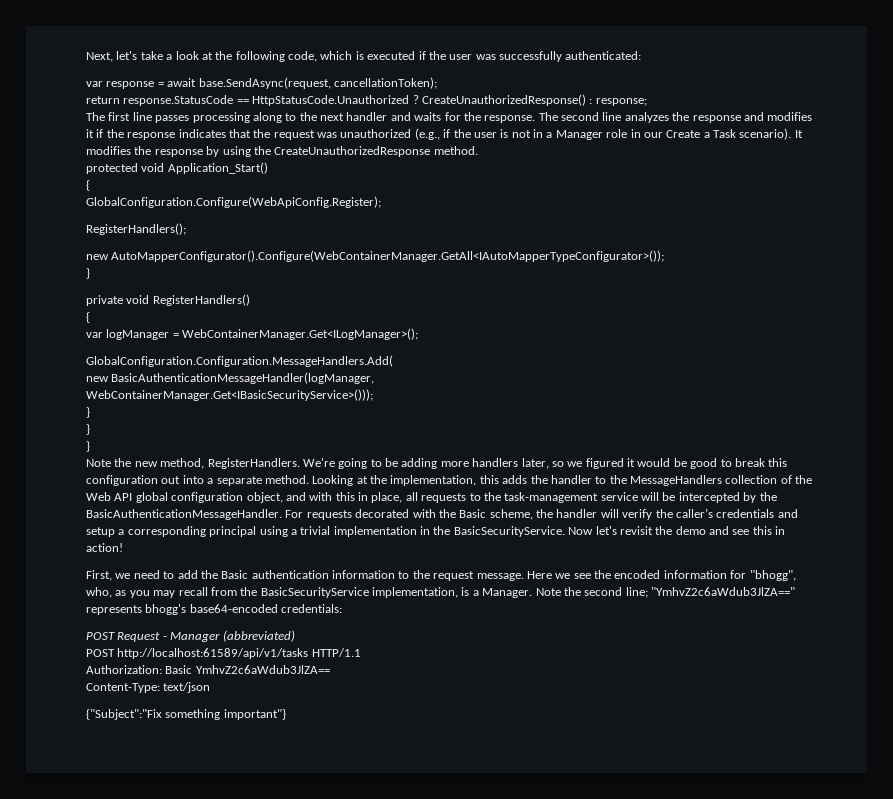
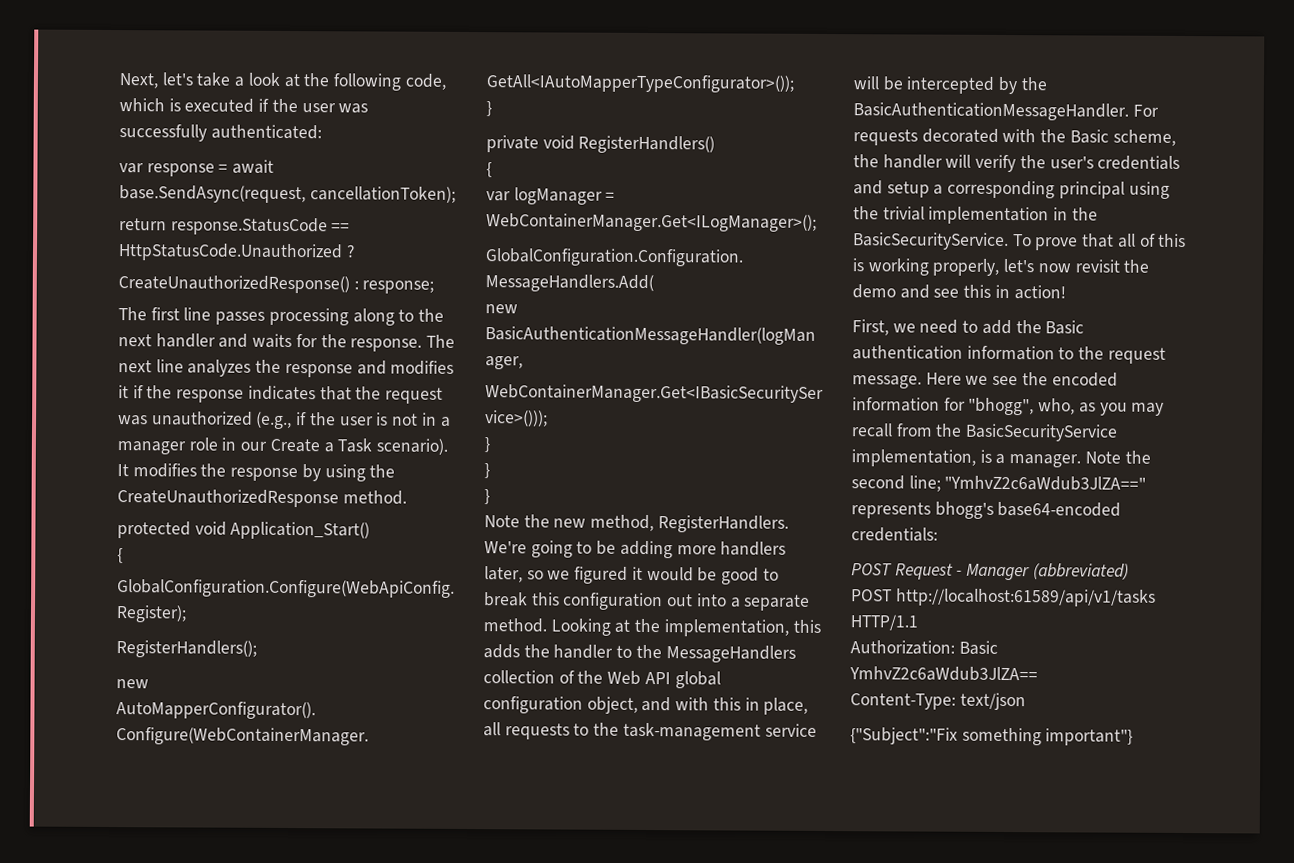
- return response.StatusCode == HttpStatusCode.Unauthorized ? CreateUnauthorizedResponse() : response;
+ return response.StatusCode == HttpStatusCode.Unauthorized ?
+ CreateUnauthorizedResponse() : response;
- The second line analyzes the response and modifies it if the response indicates that the request was unauthorized (e.g., if the user is not in a Manager role in our Create a Task scenario).
+ The next line analyzes the response and modifies it if the response indicates that the request was unauthorized (e.g., if the user is not in a manager role in our Create a Task scenario).
- For requests decorated with the Basic scheme, the handler will verify the caller’s credentials and setup a corresponding principal using a trivial implementation in the BasicSecurityService.
+ For requests decorated with the Basic scheme, the handler will verify the user's credentials and setup a corresponding principal using the trivial implementation in the BasicSecurityService.
- Now let's revisit the demo and see this in action!
+ To prove that all of this is working properly, let's now revisit the demo and see this in action!
- Here we see the encoded information for "bhogg", who, as you may recall from the BasicSecurityService implementation, is a Manager.
+ Here we see the encoded information for "bhogg", who, as you may recall from the BasicSecurityService implementation, is a manager.

